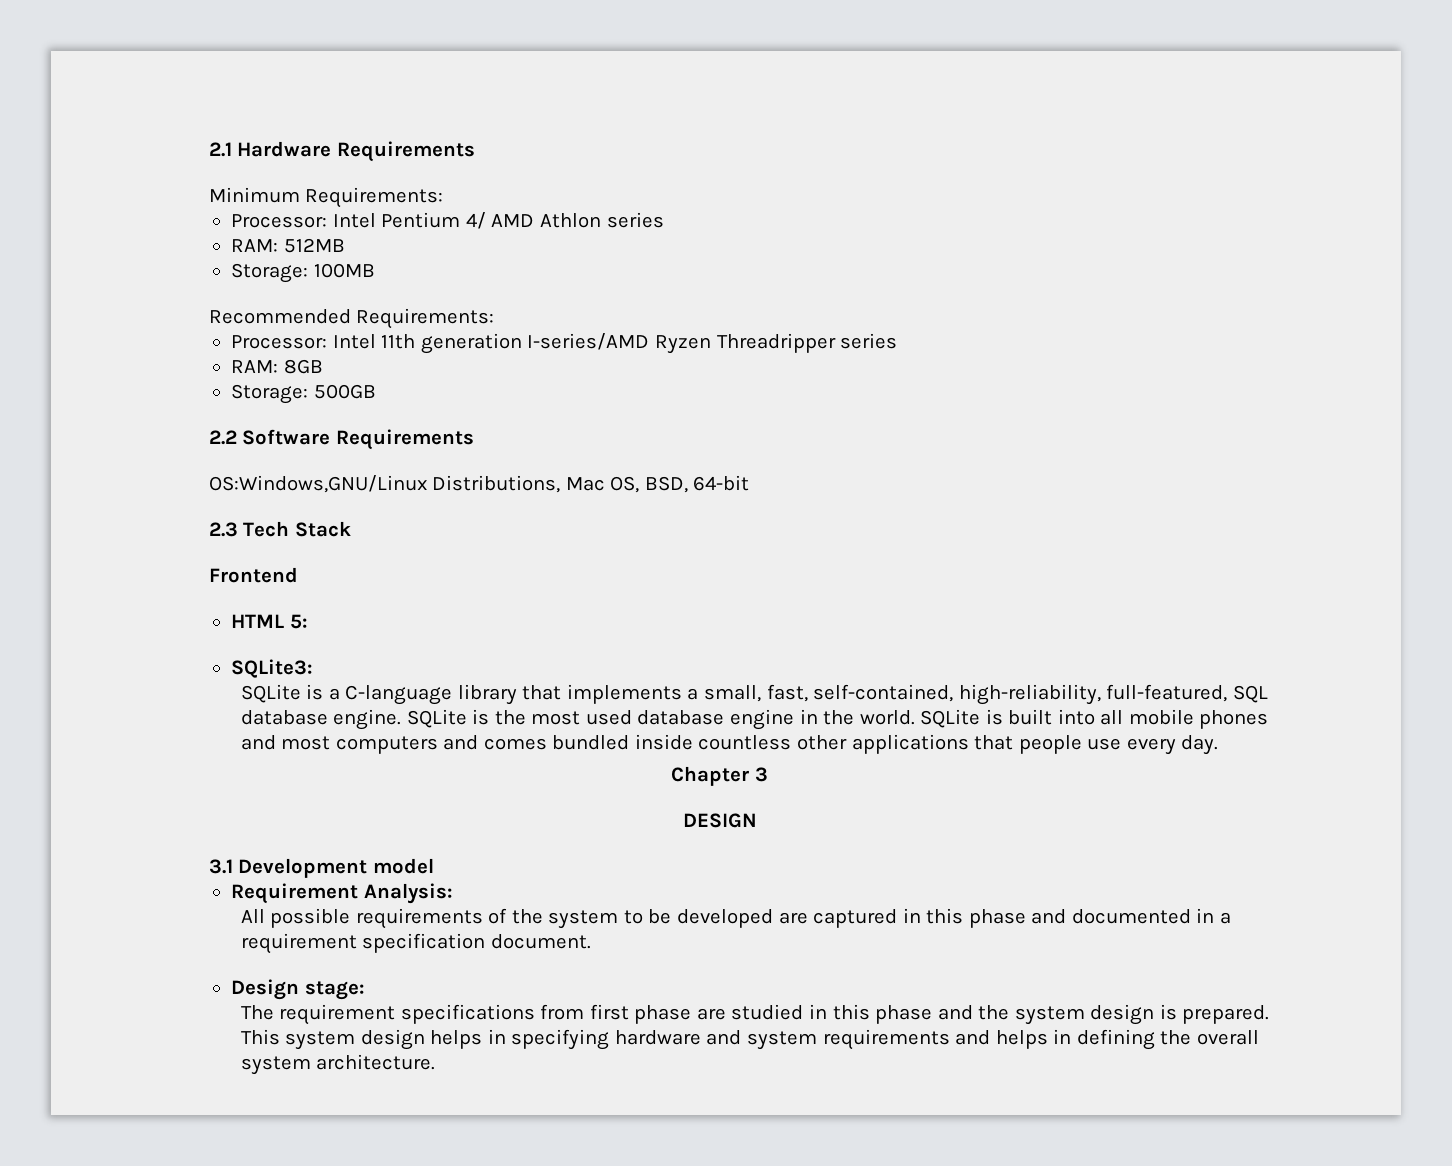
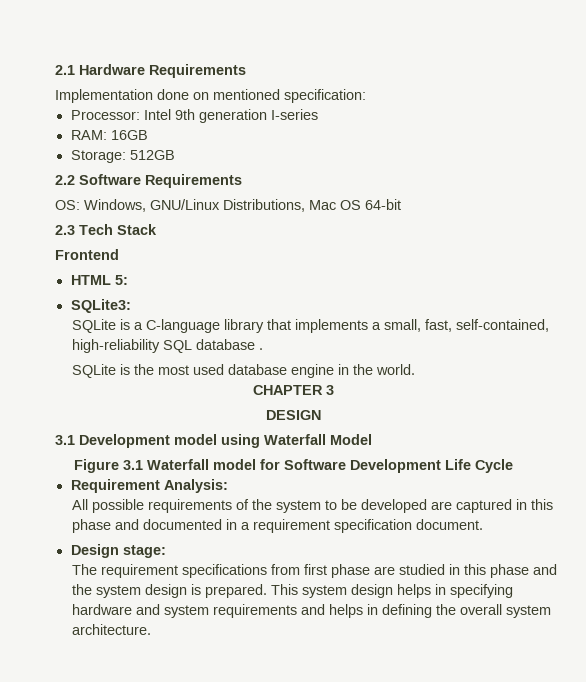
- Minimum Requirements:
- Processor: Intel Pentium 4/ AMD Athlon series
- RAM: 512MB
- Storage: 100MB
- Recommended Requirements:
- Processor: Intel 11th generation I-series/AMD Ryzen Threadripper series
- RAM: 8GB
- Storage: 500GB
+ Implementation done on mentioned specification:
+ Processor: Intel 9th generation I-series
+ RAM: 16GB
+ Storage: 512GB
  2.2 Software Requirements
- OS:Windows,GNU/Linux Distributions, Mac OS, BSD, 64-bit
+ OS: Windows, GNU/Linux Distributions, Mac OS 64-bit
- SQLite is a C-language library that implements a small, fast, self-contained, high-reliability, full-featured, SQL database engine. SQLite is the most used database engine in the world. SQLite is built into all mobile phones and most computers and comes bundled inside countless other applications that people use every day.
- Chapter 3
+ SQLite is a C-language library that implements a small, fast, self-contained, high-reliability SQL database .
+ SQLite is the most used database engine in the world.
+ CHAPTER 3
- 3.1 Development model
+ 3.1 Development model using Waterfall Model
+ Figure 3.1 Waterfall model for Software Development Life Cycle

